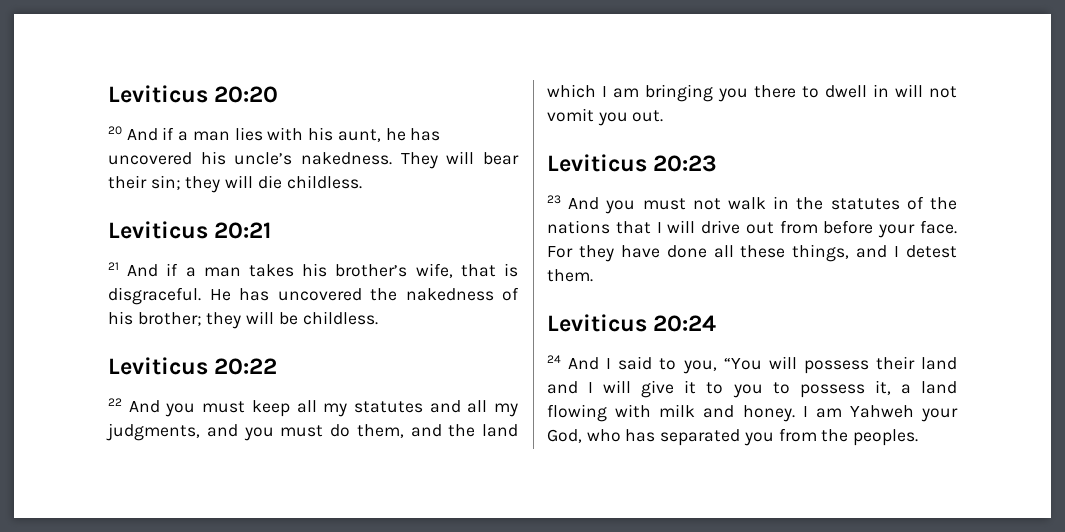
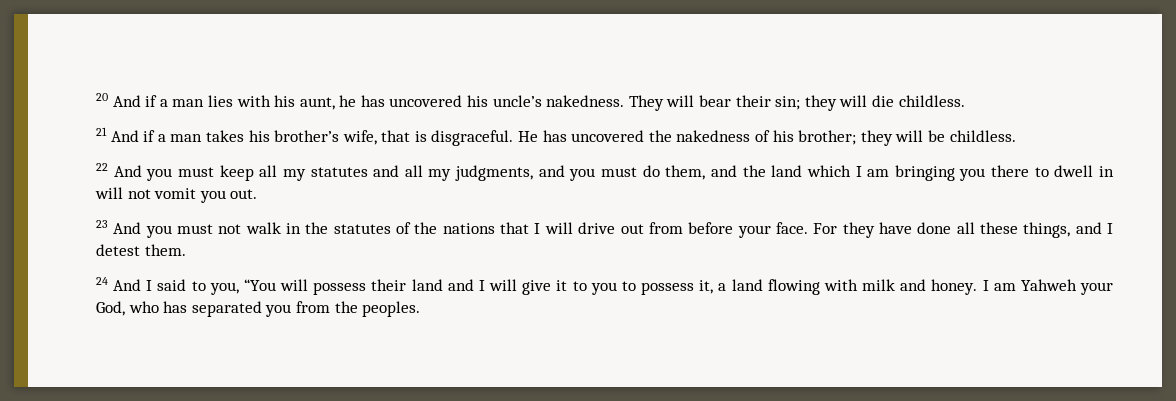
- Leviticus 20:20
- Leviticus 20:21
- Leviticus 20:22
- Leviticus 20:23
- Leviticus 20:24

